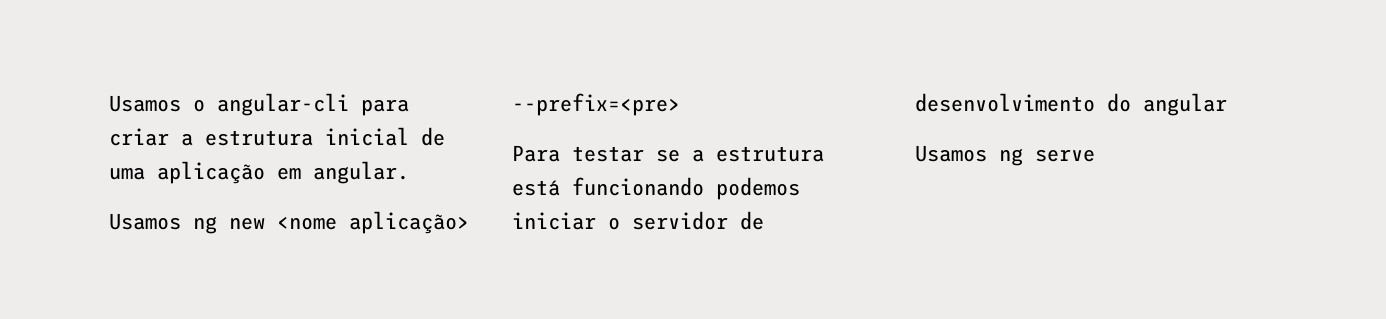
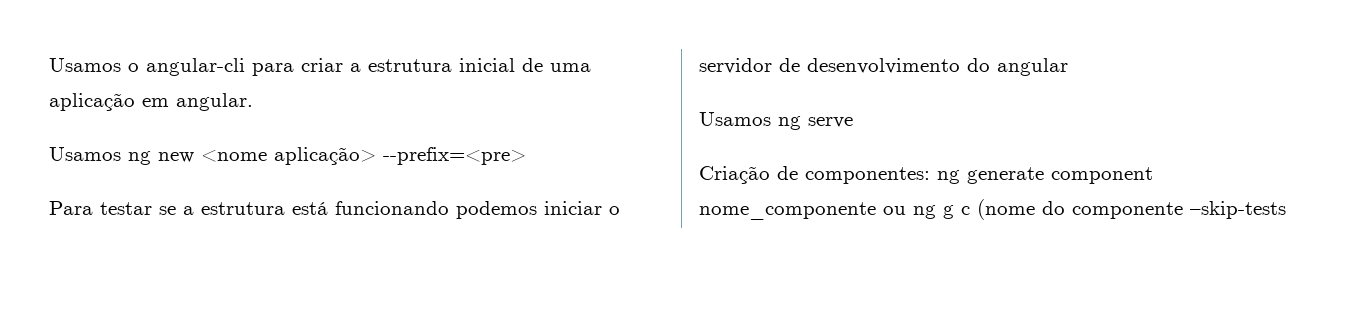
+ Criação de componentes: ng generate component nome_componente ou ng g c (nome do componente –skip-tests

